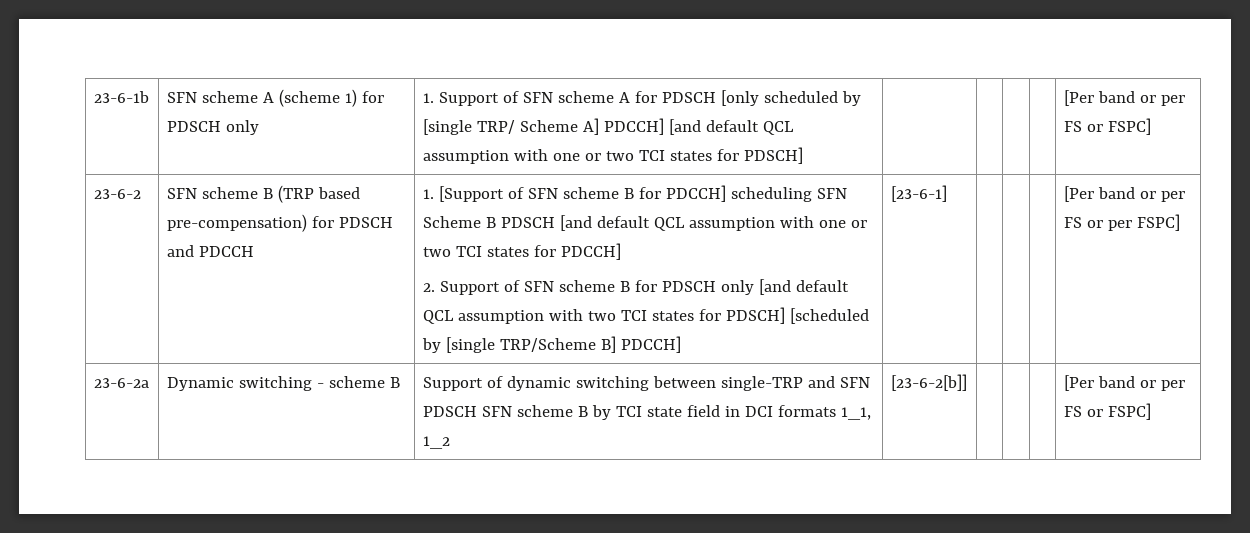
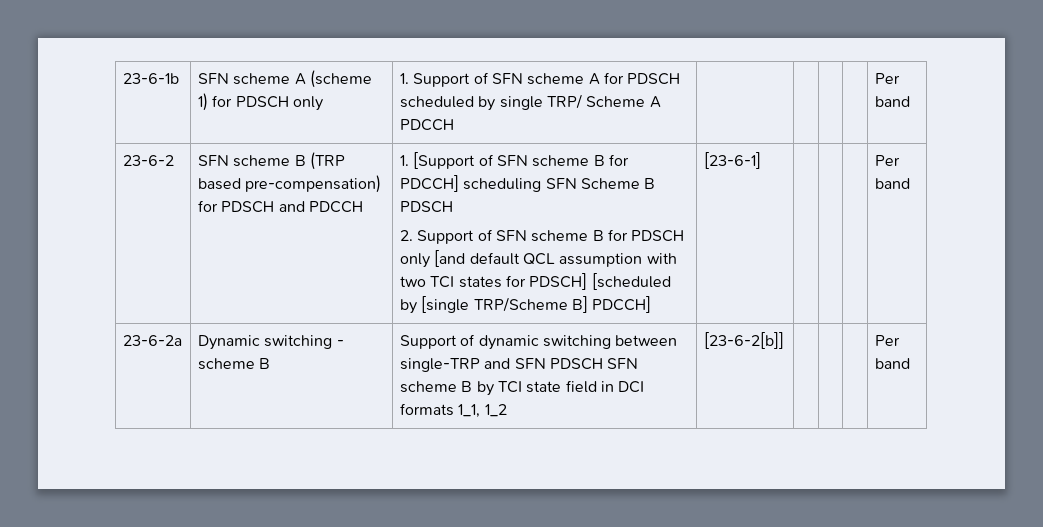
- 1. Support of SFN scheme A for PDSCH [only scheduled by [single TRP/ Scheme A] PDCCH] [and default QCL assumption with one or two TCI states for PDSCH] | | | | | [Per band or per FS or FSPC]
+ 1. Support of SFN scheme A for PDSCH scheduled by single TRP/ Scheme A PDCCH | | | | | Per band
- 1. [Support of SFN scheme B for PDCCH] scheduling SFN Scheme B PDSCH [and default QCL assumption with one or two TCI states for PDCCH]
+ 1. [Support of SFN scheme B for PDCCH] scheduling SFN Scheme B PDSCH
- [23-6-1] | | | | [Per band or per FS or per FSPC]
+ [23-6-1] | | | | Per band
- 23-6-2a | Dynamic switching - scheme B | Support of dynamic switching between single-TRP and SFN PDSCH SFN scheme B by TCI state field in DCI formats 1_1, 1_2 | [23-6-2[b]] | | | | [Per band or per FS or FSPC]
+ 23-6-2a | Dynamic switching - scheme B | Support of dynamic switching between single-TRP and SFN PDSCH SFN scheme B by TCI state field in DCI formats 1_1, 1_2 | [23-6-2[b]] | | | | Per band

